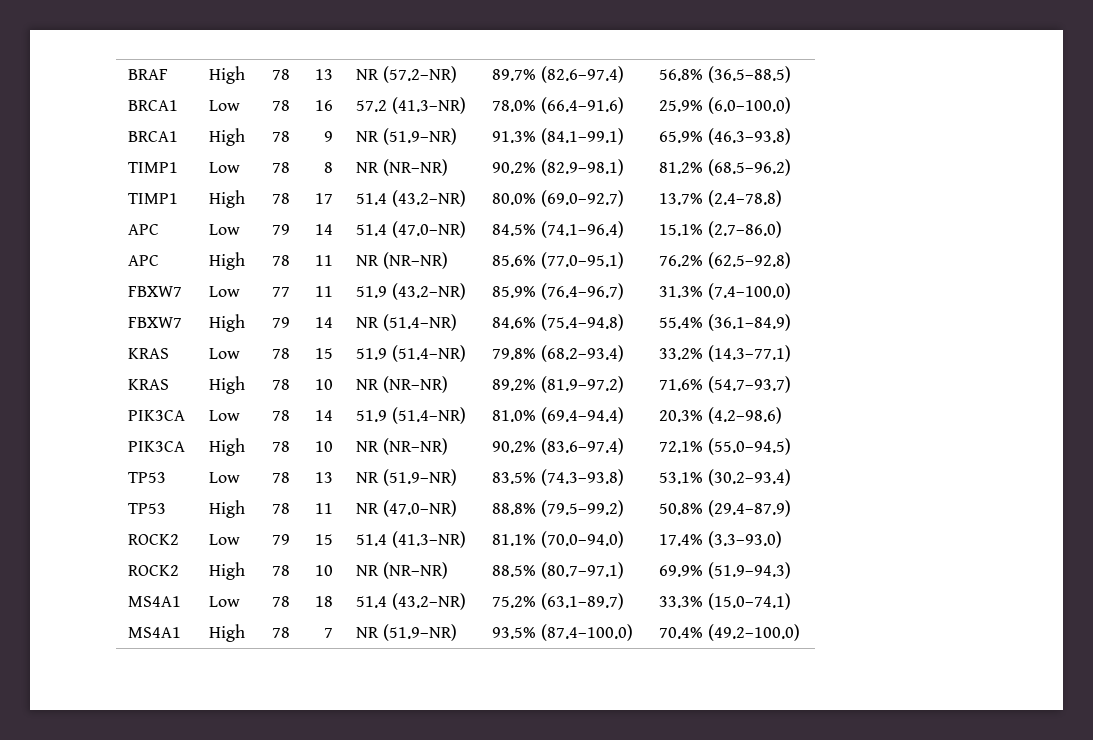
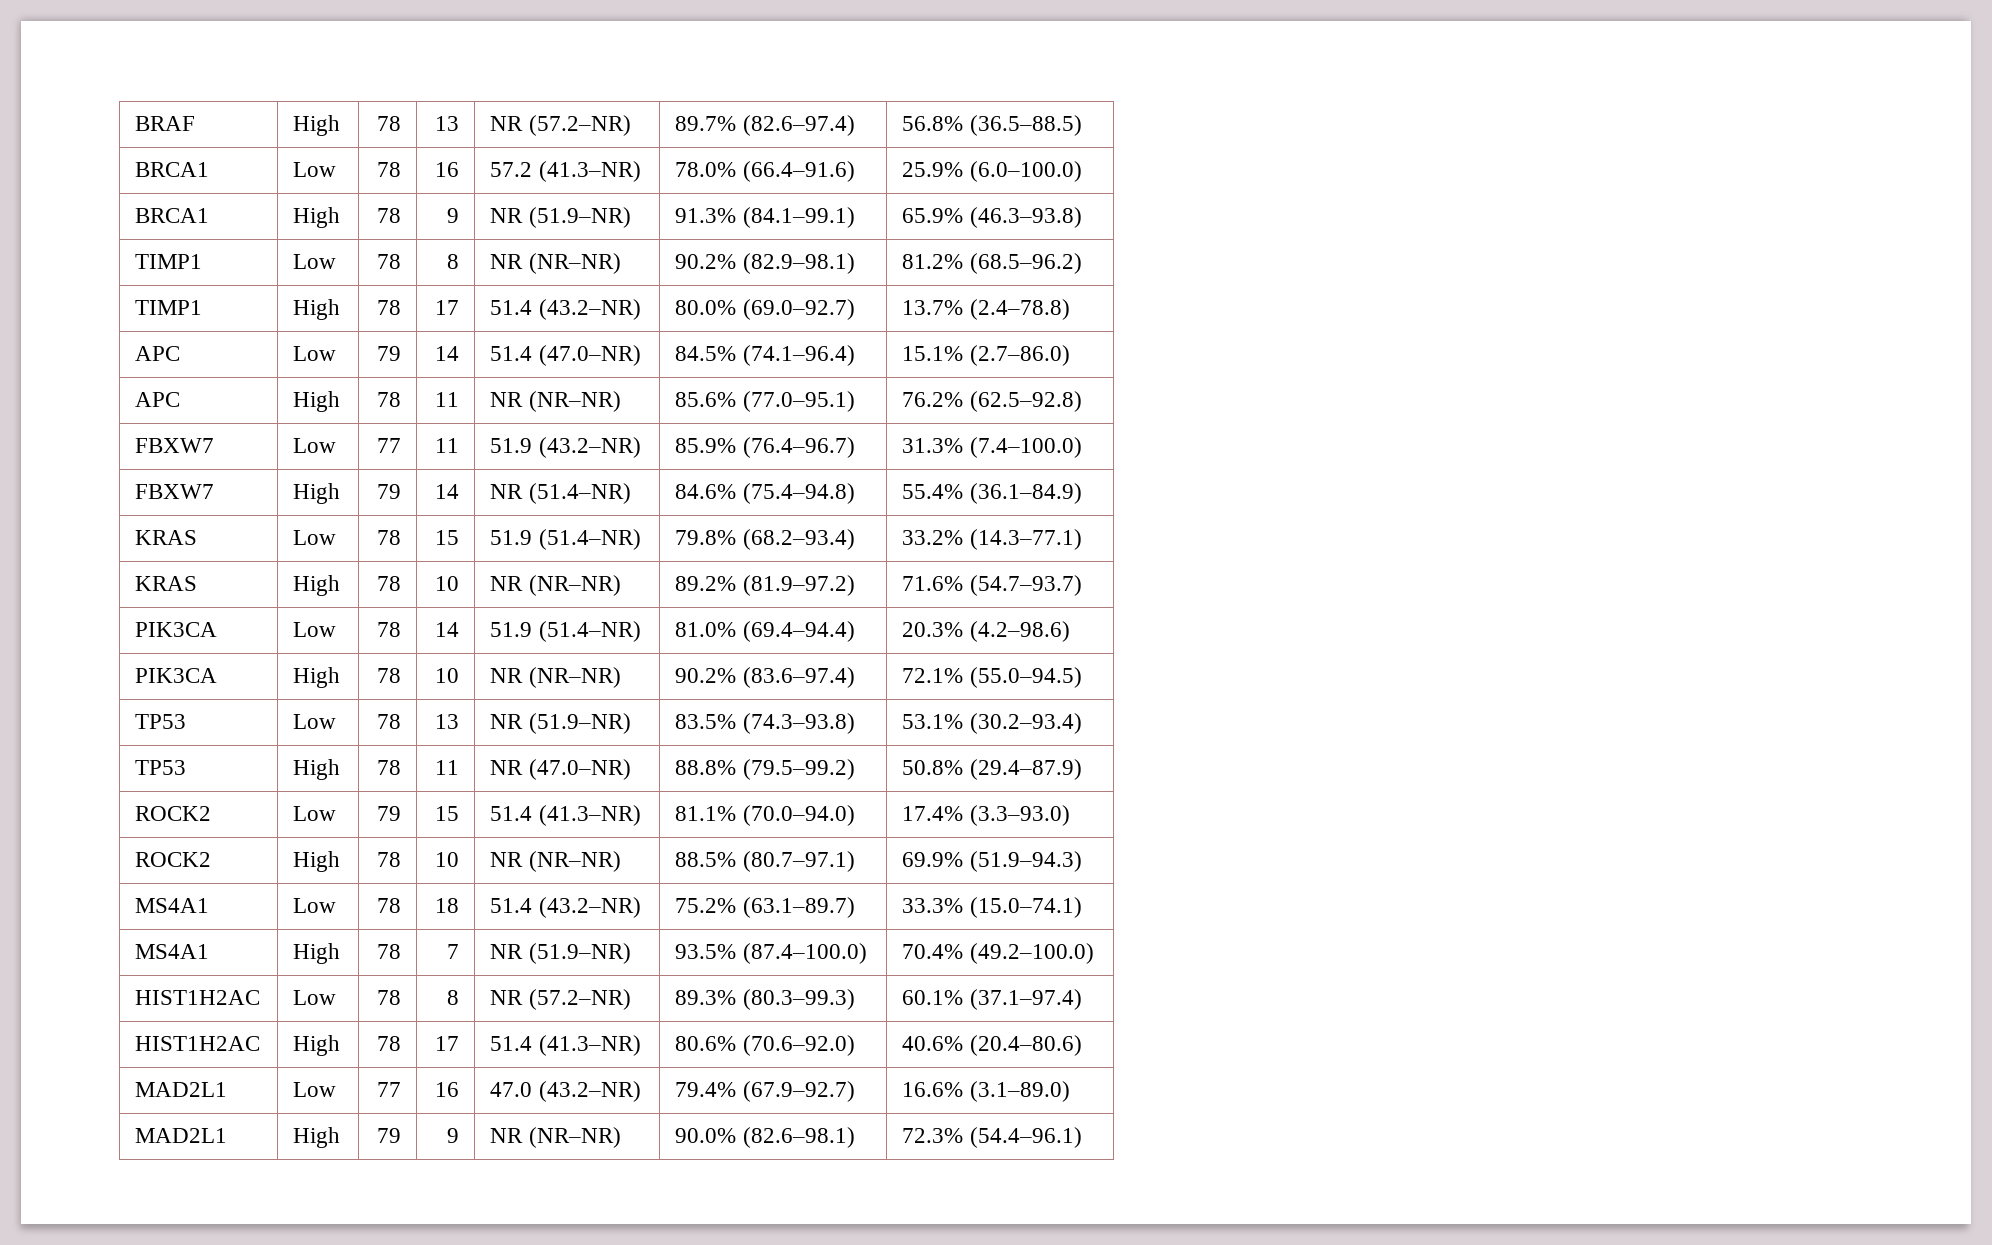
+ HIST1H2AC | Low | 78 | 8 | NR (57.2–NR) | 89.3% (80.3–99.3) | 60.1% (37.1–97.4)
+ HIST1H2AC | High | 78 | 17 | 51.4 (41.3–NR) | 80.6% (70.6–92.0) | 40.6% (20.4–80.6)
+ MAD2L1 | Low | 77 | 16 | 47.0 (43.2–NR) | 79.4% (67.9–92.7) | 16.6% (3.1–89.0)
+ MAD2L1 | High | 79 | 9 | NR (NR–NR) | 90.0% (82.6–98.1) | 72.3% (54.4–96.1)

